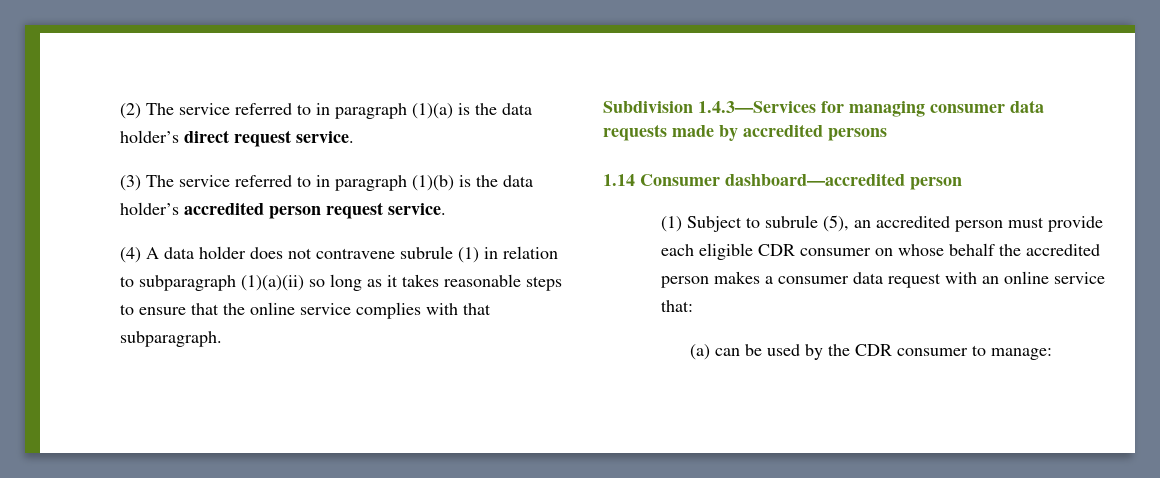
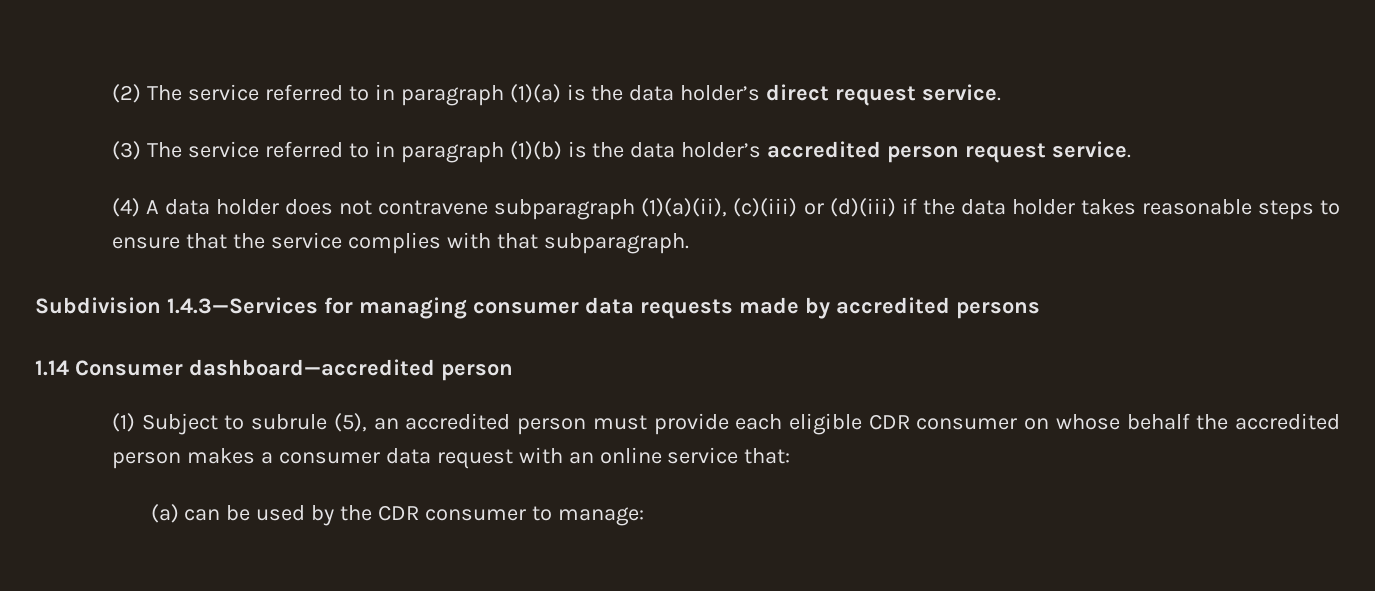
- (4) A data holder does not contravene subrule (1) in relation to subparagraph (1)(a)(ii) so long as it takes reasonable steps to ensure that the online service complies with that subparagraph.
+ (4) A data holder does not contravene subparagraph (1)(a)(ii), (c)(iii) or (d)(iii) if the data holder takes reasonable steps to ensure that the service complies with that subparagraph.

